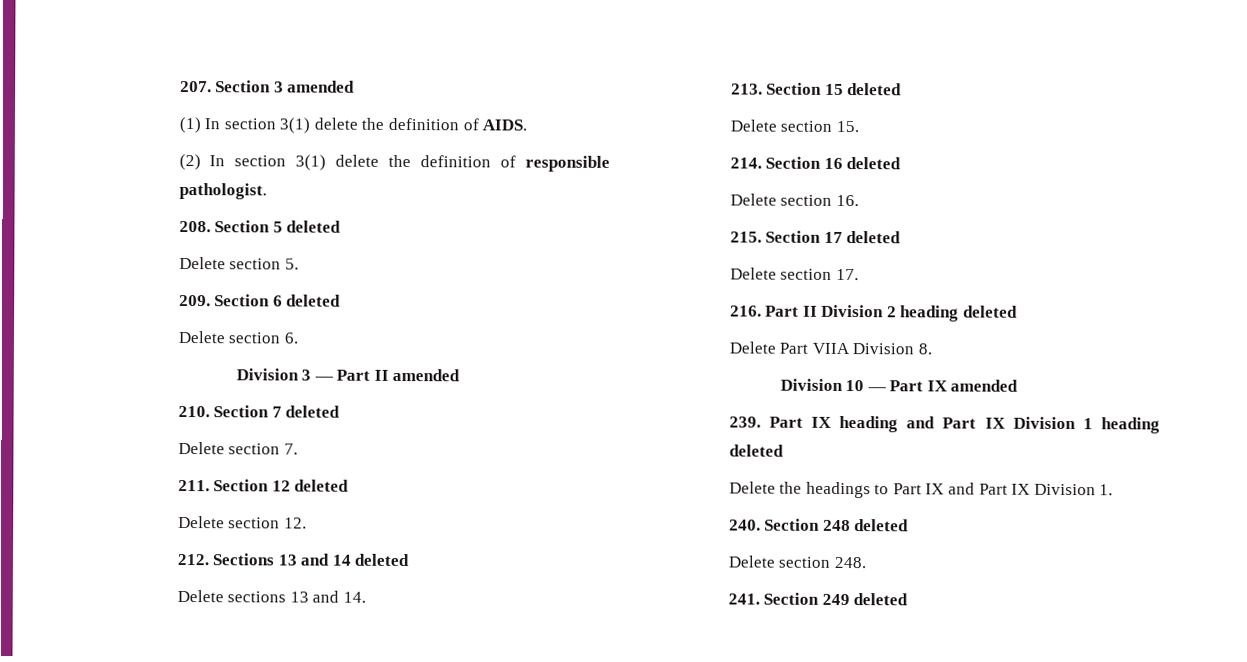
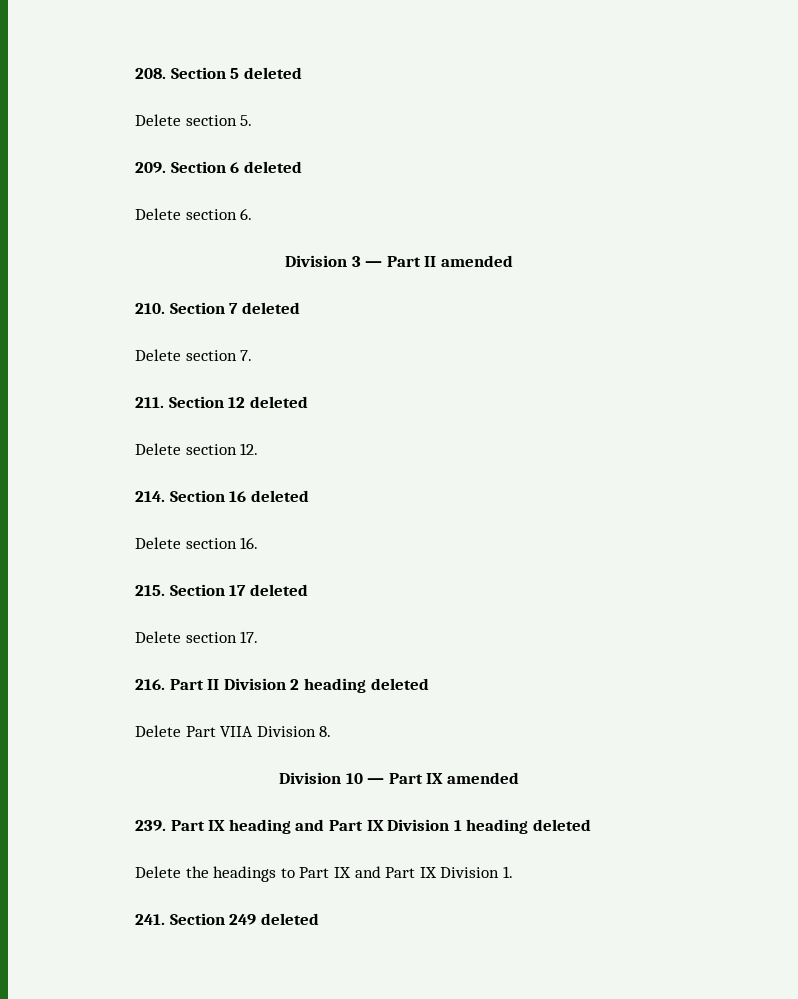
- 207. Section 3 amended
- (1) In section 3(1) delete the definition of AIDS.
- (2) In section 3(1) delete the definition of responsible pathologist.
- 212. Sections 13 and 14 deleted
- Delete sections 13 and 14.
- 213. Section 15 deleted
- Delete section 15.
- 240. Section 248 deleted
- Delete section 248.

